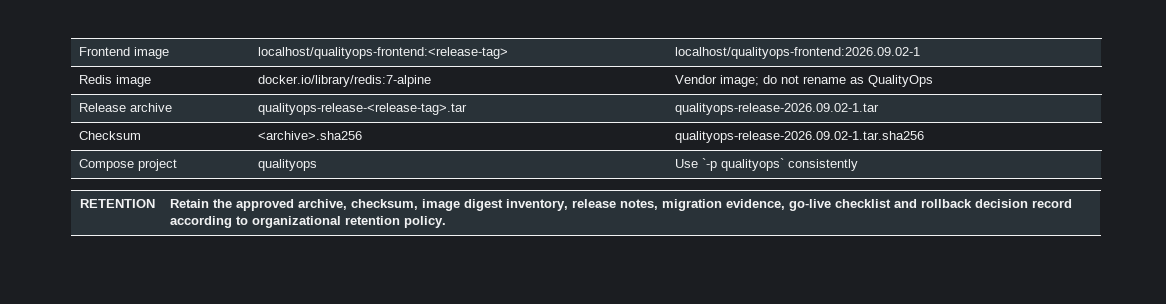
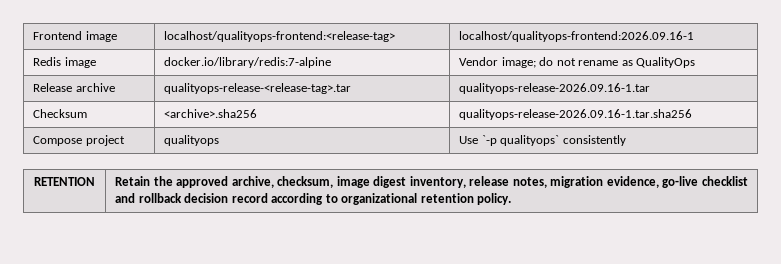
- Frontend image | localhost/qualityops-frontend:<release-tag> | localhost/qualityops-frontend:2026.09.02-1
+ Frontend image | localhost/qualityops-frontend:<release-tag> | localhost/qualityops-frontend:2026.09.16-1
- Release archive | qualityops-release-<release-tag>.tar | qualityops-release-2026.09.02-1.tar
+ Release archive | qualityops-release-<release-tag>.tar | qualityops-release-2026.09.16-1.tar
- Checksum | <archive>.sha256 | qualityops-release-2026.09.02-1.tar.sha256
+ Checksum | <archive>.sha256 | qualityops-release-2026.09.16-1.tar.sha256

